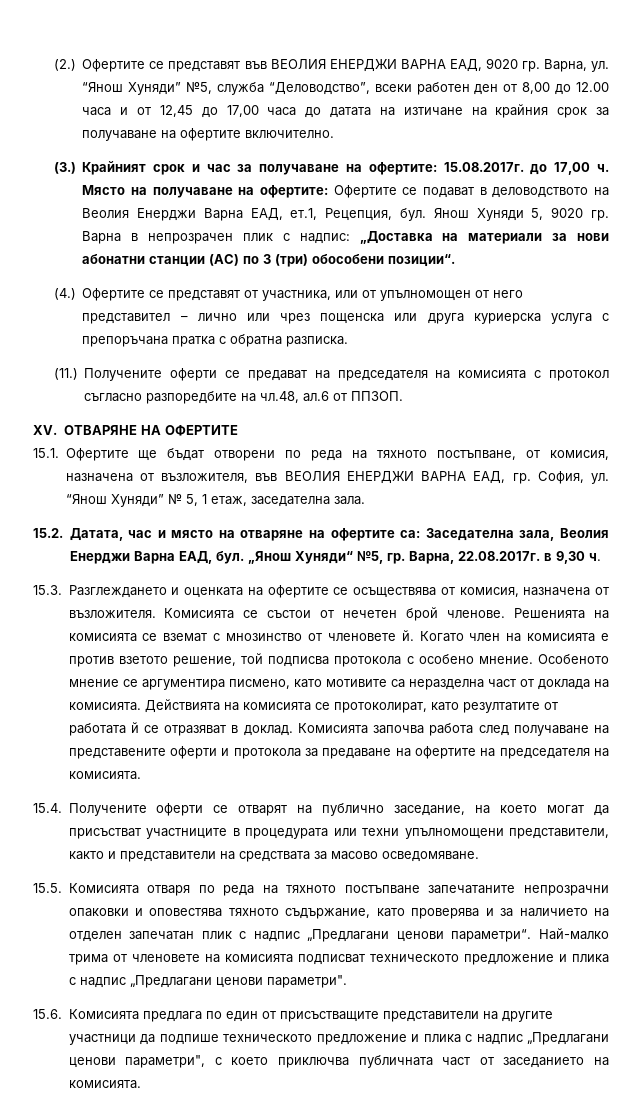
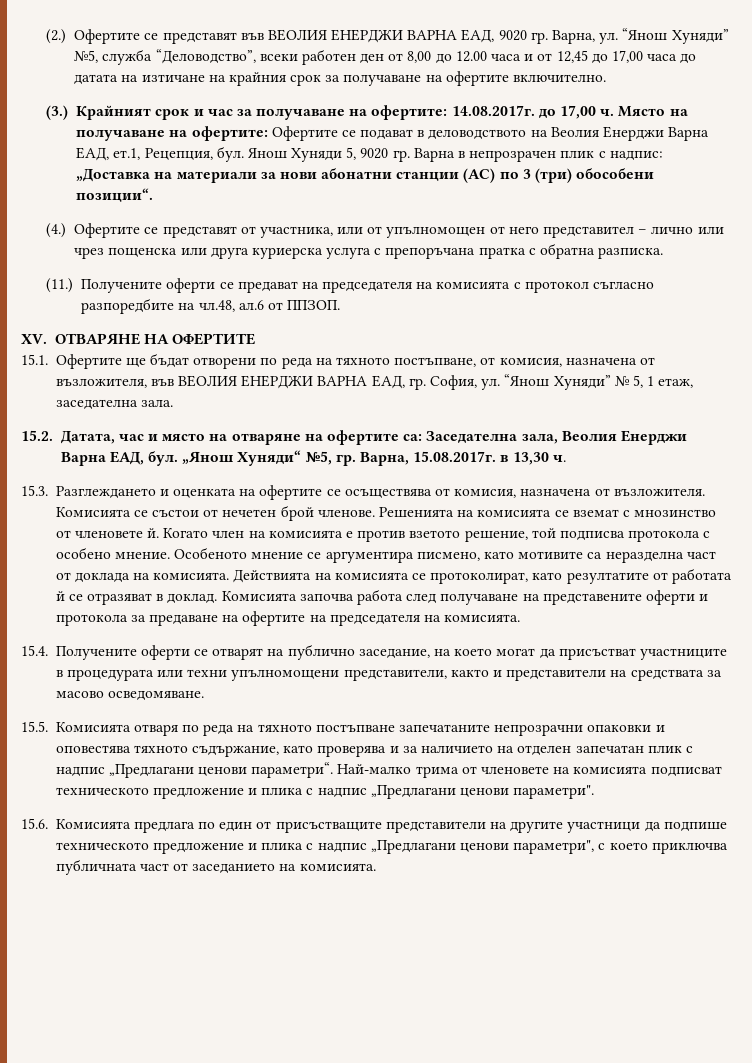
- (3.) Крайният срок и час за получаване на офертите: 15.08.2017г. до 17,00 ч. Място на получаване на офертите: Офертите се подават в деловодството на Веолия Енерджи Варна ЕАД, ет.1, Рецепция, бул.
+ (3.) Крайният срок и час за получаване на офертите: 14.08.2017г. до 17,00 ч. Място на получаване на офертите: Офертите се подават в деловодството на Веолия Енерджи Варна ЕАД, ет.1, Рецепция, бул.
- Варна, 22.08.2017г. в 9,30 ч.
+ Варна, 15.08.2017г. в 13,30 ч.

